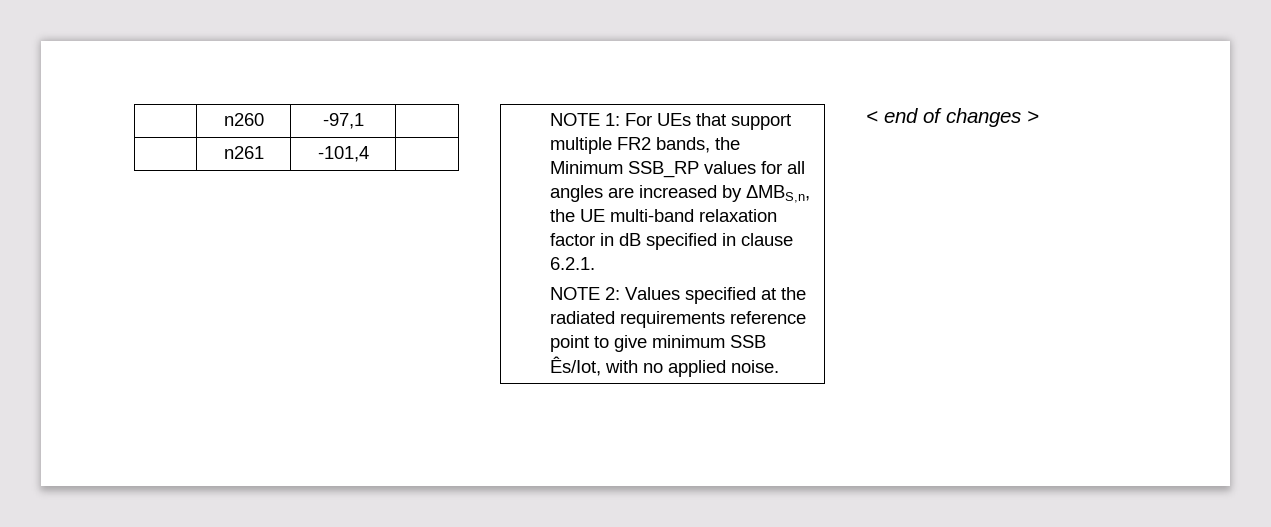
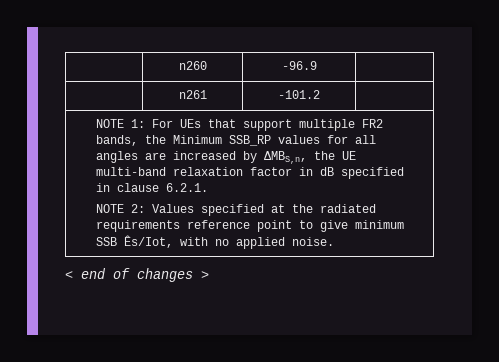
- | n260 | -97,1 |
+ | n260 | -96.9 |
- | n261 | -101,4 |
+ | n261 | -101.2 |

